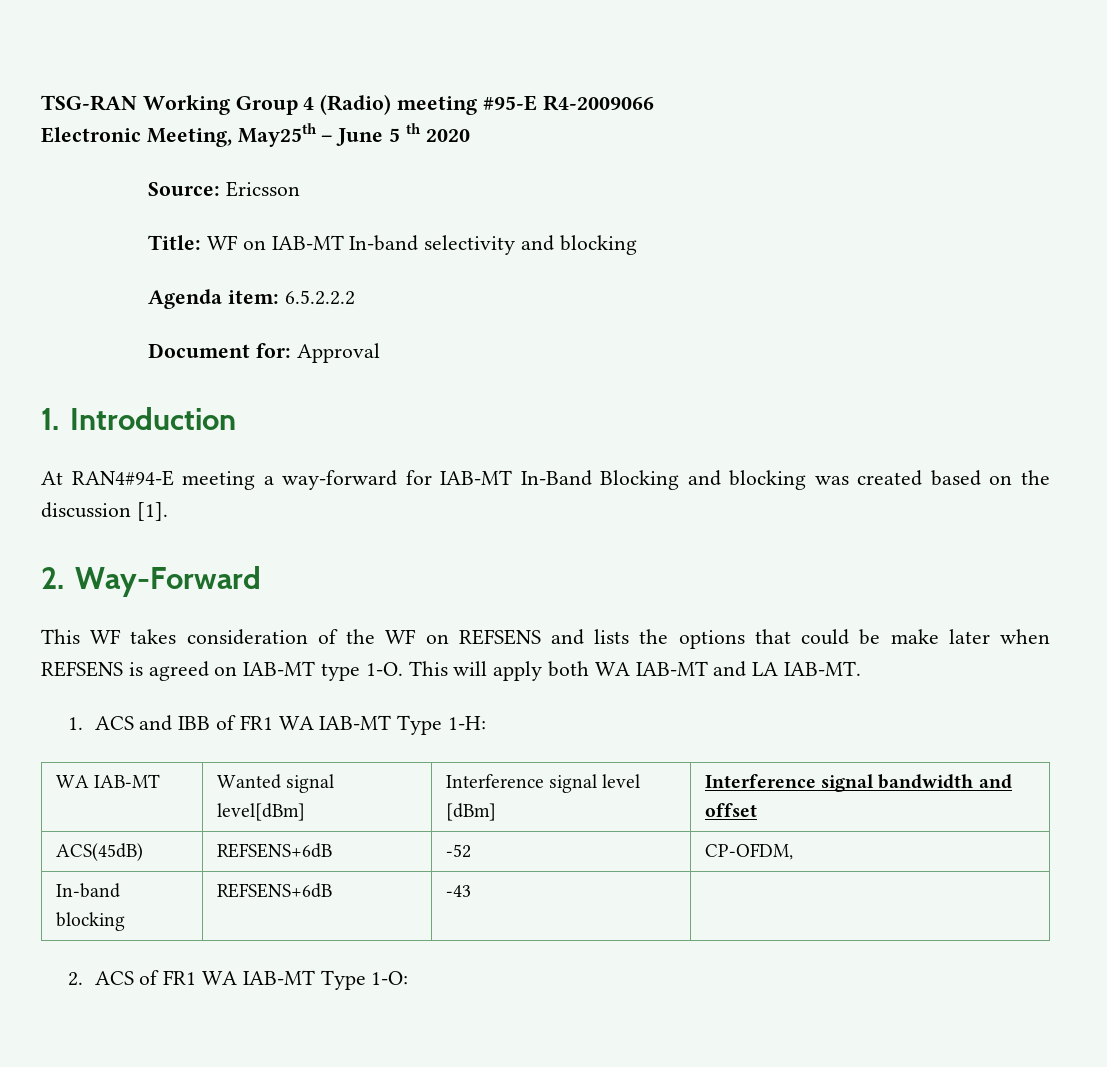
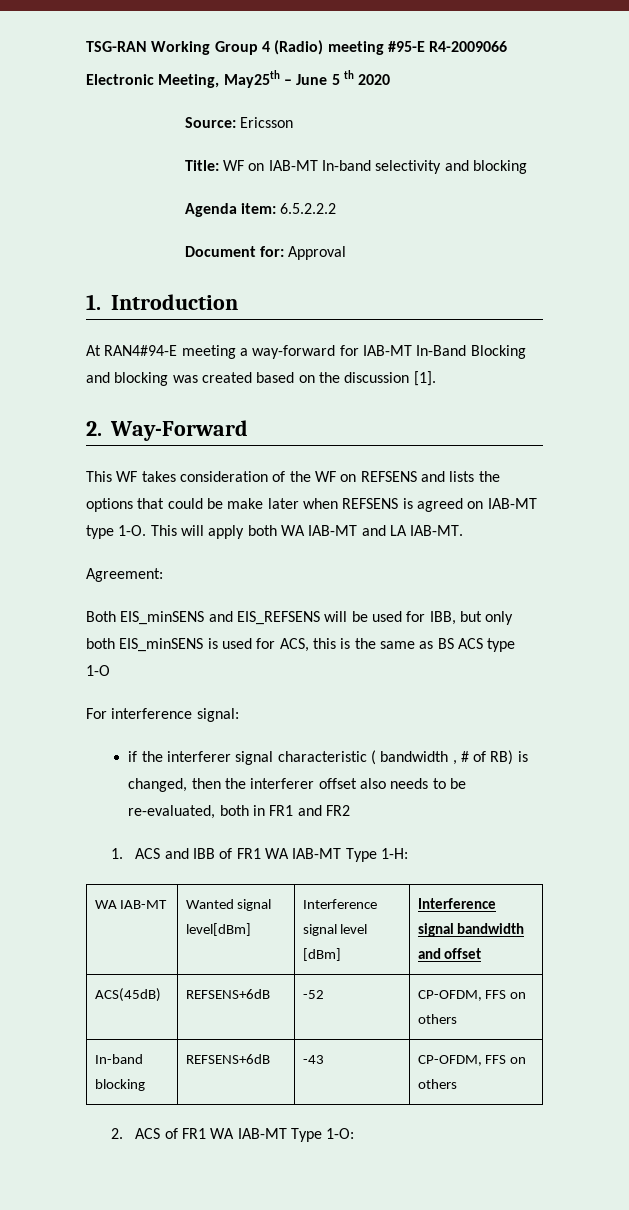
+ Agreement:
+ Both EIS_minSENS and EIS_REFSENS will be used for IBB, but only both EIS_minSENS is used for ACS, this is the same as BS ACS type 1-O
+ For interference signal:
+ if the interferer signal characteristic ( bandwidth , # of RB) is changed, then the interferer offset also needs to be re-evaluated, both in FR1 and FR2
- ACS(45dB) | REFSENS+6dB | -52 | CP-OFDM,
+ ACS(45dB) | REFSENS+6dB | -52 | CP-OFDM, FFS on others
- In-band blocking | REFSENS+6dB | -43 |
+ In-band blocking | REFSENS+6dB | -43 | CP-OFDM, FFS on others

